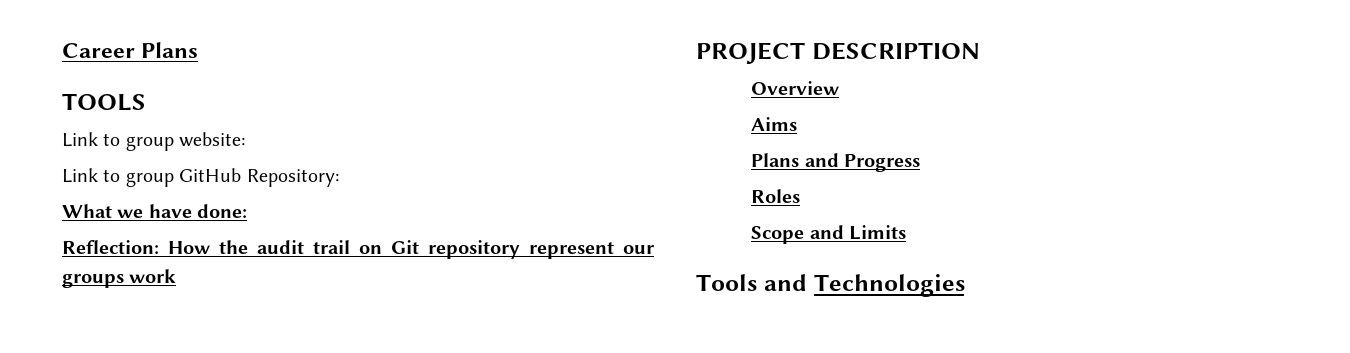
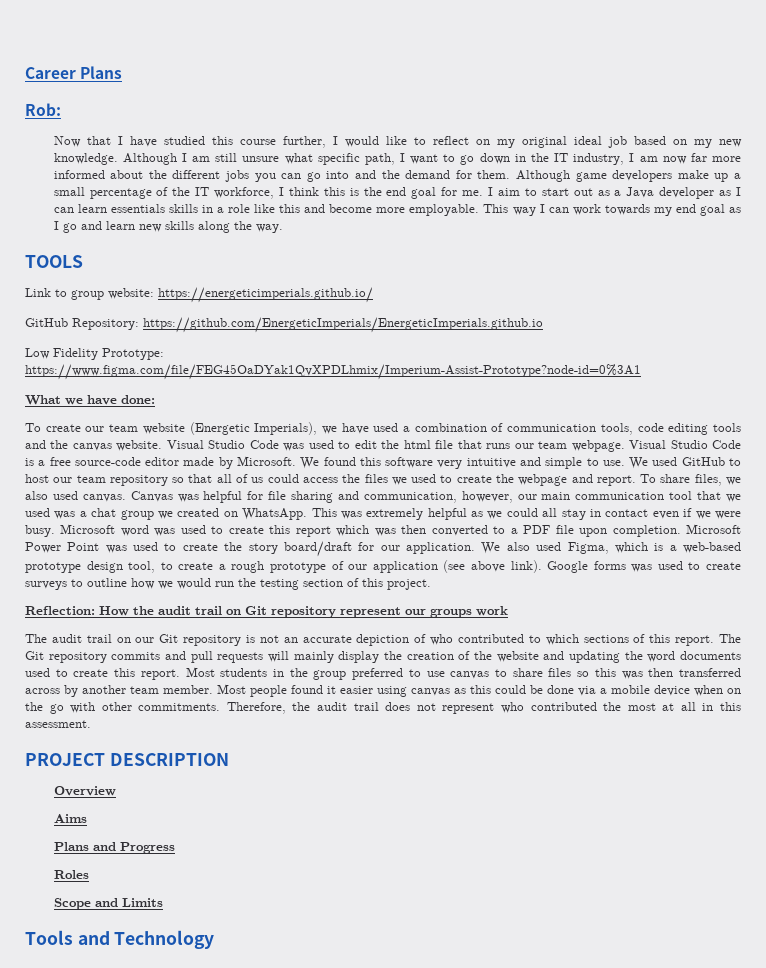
+ Rob:
+ Now that I have studied this course further, I would like to reflect on my original ideal job based on my new knowledge. Although I am still unsure what specific path, I want to go down in the IT industry, I am now far more informed about the different jobs you can go into and the demand for them. Although game developers make up a small percentage of the IT workforce, I think this is the end goal for me. I aim to start out as a Java developer as I can learn essentials skills in a role like this and become more employable. This way I can work towards my end goal as I go and learn new skills along the way.
- Link to group website:
- Link to group GitHub Repository:
+ Link to group website: https://energeticimperials.github.io/
+ GitHub Repository: https://github.com/EnergeticImperials/EnergeticImperials.github.io
+ Low Fidelity Prototype: https://www.figma.com/file/FEG45OaDYak1QvXPDLhmix/Imperium-Assist-Prototype?node-id=0%3A1
+ To create our team website (Energetic Imperials), we have used a combination of communication tools, code editing tools and the canvas website. Visual Studio Code was used to edit the html file that runs our team webpage. Visual Studio Code is a free source-code editor made by Microsoft. We found this software very intuitive and simple to use. We used GitHub to host our team repository so that all of us could access the files we used to create the webpage and report. To share files, we also used canvas. Canvas was helpful for file sharing and communication, however, our main communication tool that we used was a chat group we created on WhatsApp. This was extremely helpful as we could all stay in contact even if we were busy. Microsoft word was used to create this report which was then converted to a PDF file upon completion. Microsoft Power Point was used to create the story board/draft for our application. We also used Figma, which is a web-based prototype design tool, to create a rough prototype of our application (see above link). Google forms was used to create surveys to outline how we would run the testing section of this project.
+ The audit trail on our Git repository is not an accurate depiction of who contributed to which sections of this report. The Git repository commits and pull requests will mainly display the creation of the website and updating the word documents used to create this report. Most students in the group preferred to use canvas to share files so this was then transferred across by another team member. Most people found it easier using canvas as this could be done via a mobile device when on the go with other commitments. Therefore, the audit trail does not represent who contributed the most at all in this assessment.
- Tools and Technologies
+ Tools and Technology

